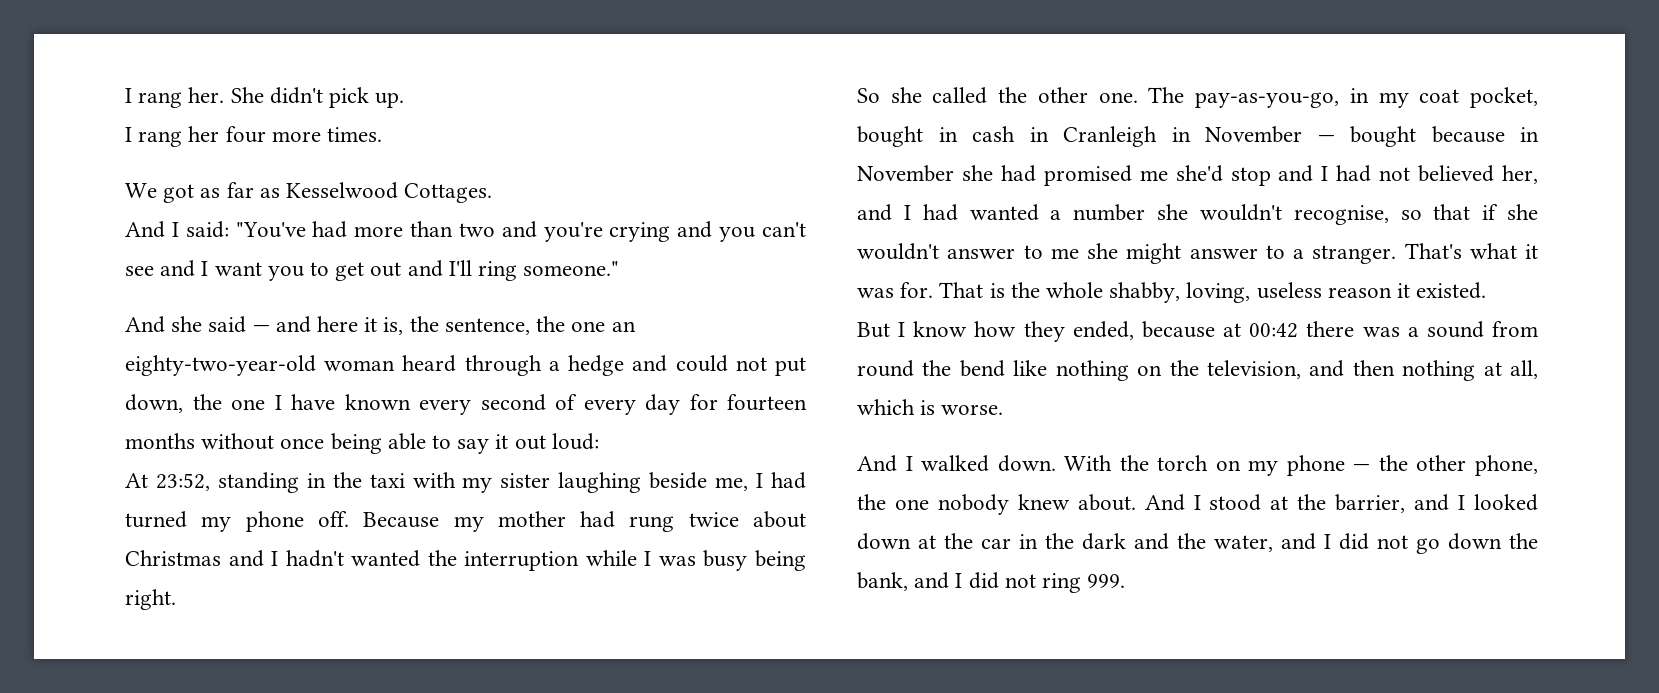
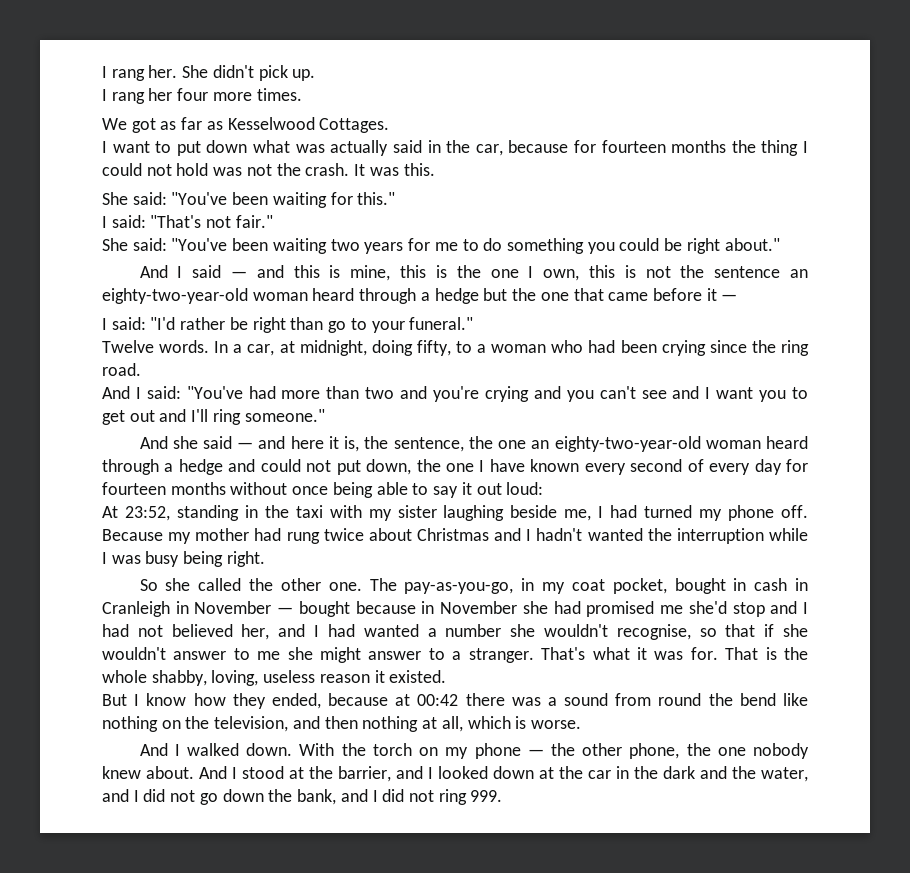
+ I want to put down what was actually said in the car, because for fourteen months the thing I could not hold was not the crash. It was this.
+ She said: "You've been waiting for this."
+ I said: "That's not fair."
+ She said: "You've been waiting two years for me to do something you could be right about."
+ And I said — and this is mine, this is the one I own, this is not the sentence an eighty-two-year-old woman heard through a hedge but the one that came before it —
+ I said: "I'd rather be right than go to your funeral."
+ Twelve words. In a car, at midnight, doing fifty, to a woman who had been crying since the ring road.

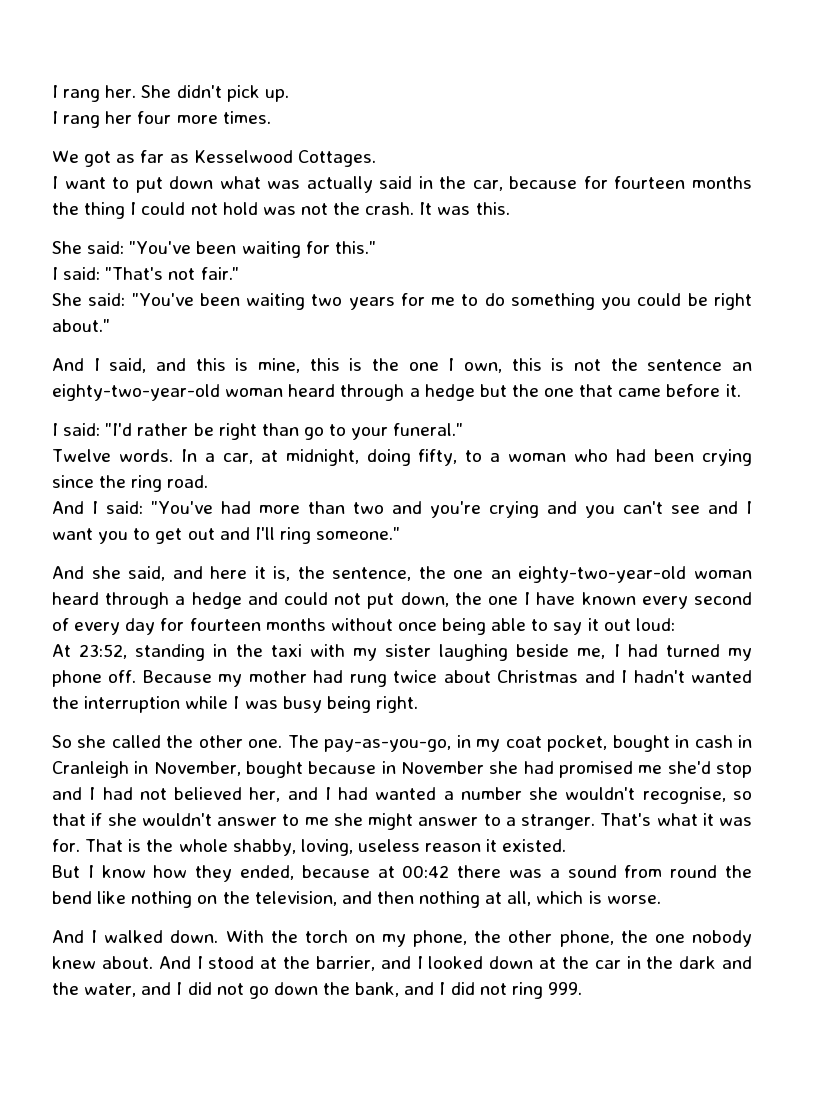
- And I said — and this is mine, this is the one I own, this is not the sentence an eighty-two-year-old woman heard through a hedge but the one that came before it —
+ And I said, and this is mine, this is the one I own, this is not the sentence an eighty-two-year-old woman heard through a hedge but the one that came before it.
- And she said — and here it is, the sentence, the one an eighty-two-year-old woman heard through a hedge and could not put down, the one I have known every second of every day for fourteen months without once being able to say it out loud:
+ And she said, and here it is, the sentence, the one an eighty-two-year-old woman heard through a hedge and could not put down, the one I have known every second of every day for fourteen months without once being able to say it out loud:
- The pay-as-you-go, in my coat pocket, bought in cash in Cranleigh in November — bought because in November she had promised me she'd stop and I had not believed her, and I had wanted a number she wouldn't recognise, so that if she wouldn't answer to me she might answer to a stranger.
+ The pay-as-you-go, in my coat pocket, bought in cash in Cranleigh in November, bought because in November she had promised me she'd stop and I had not believed her, and I had wanted a number she wouldn't recognise, so that if she wouldn't answer to me she might answer to a stranger.
- With the torch on my phone — the other phone, the one nobody knew about.
+ With the torch on my phone, the other phone, the one nobody knew about.

